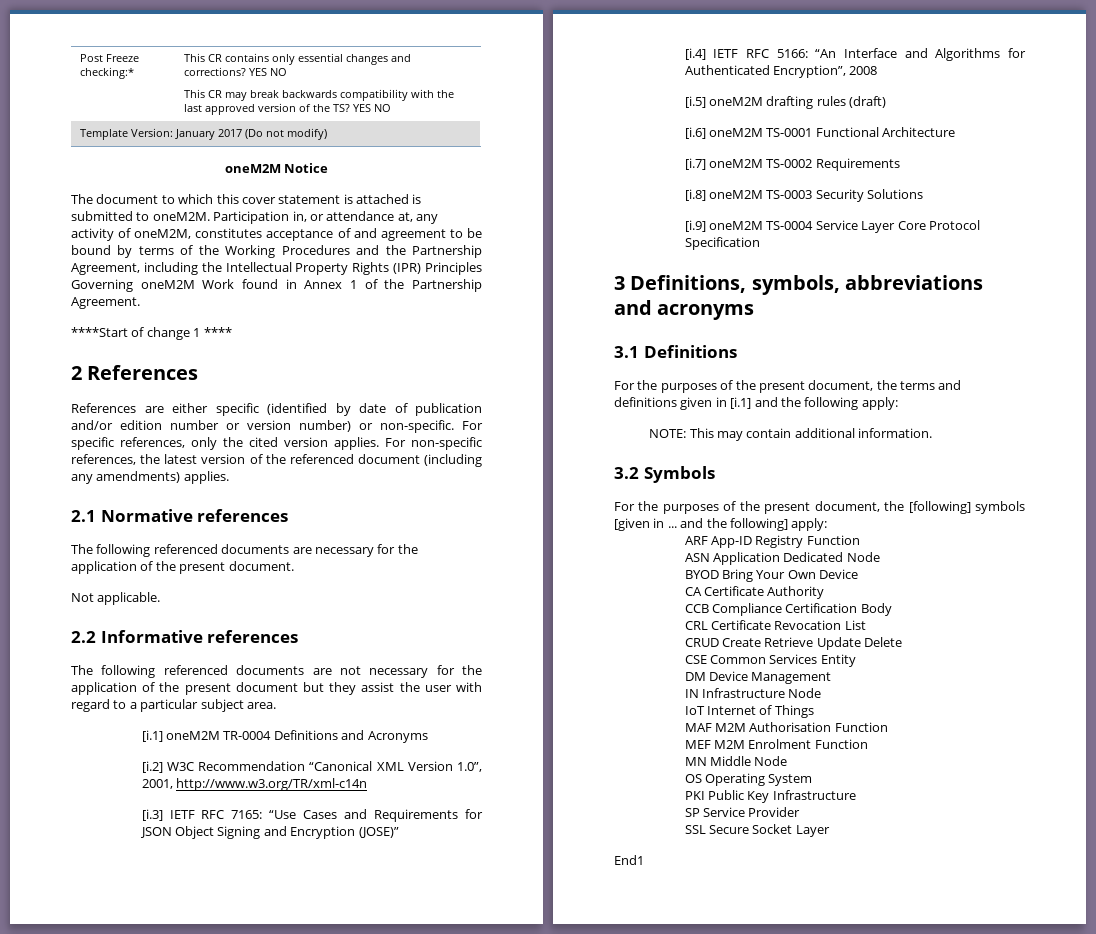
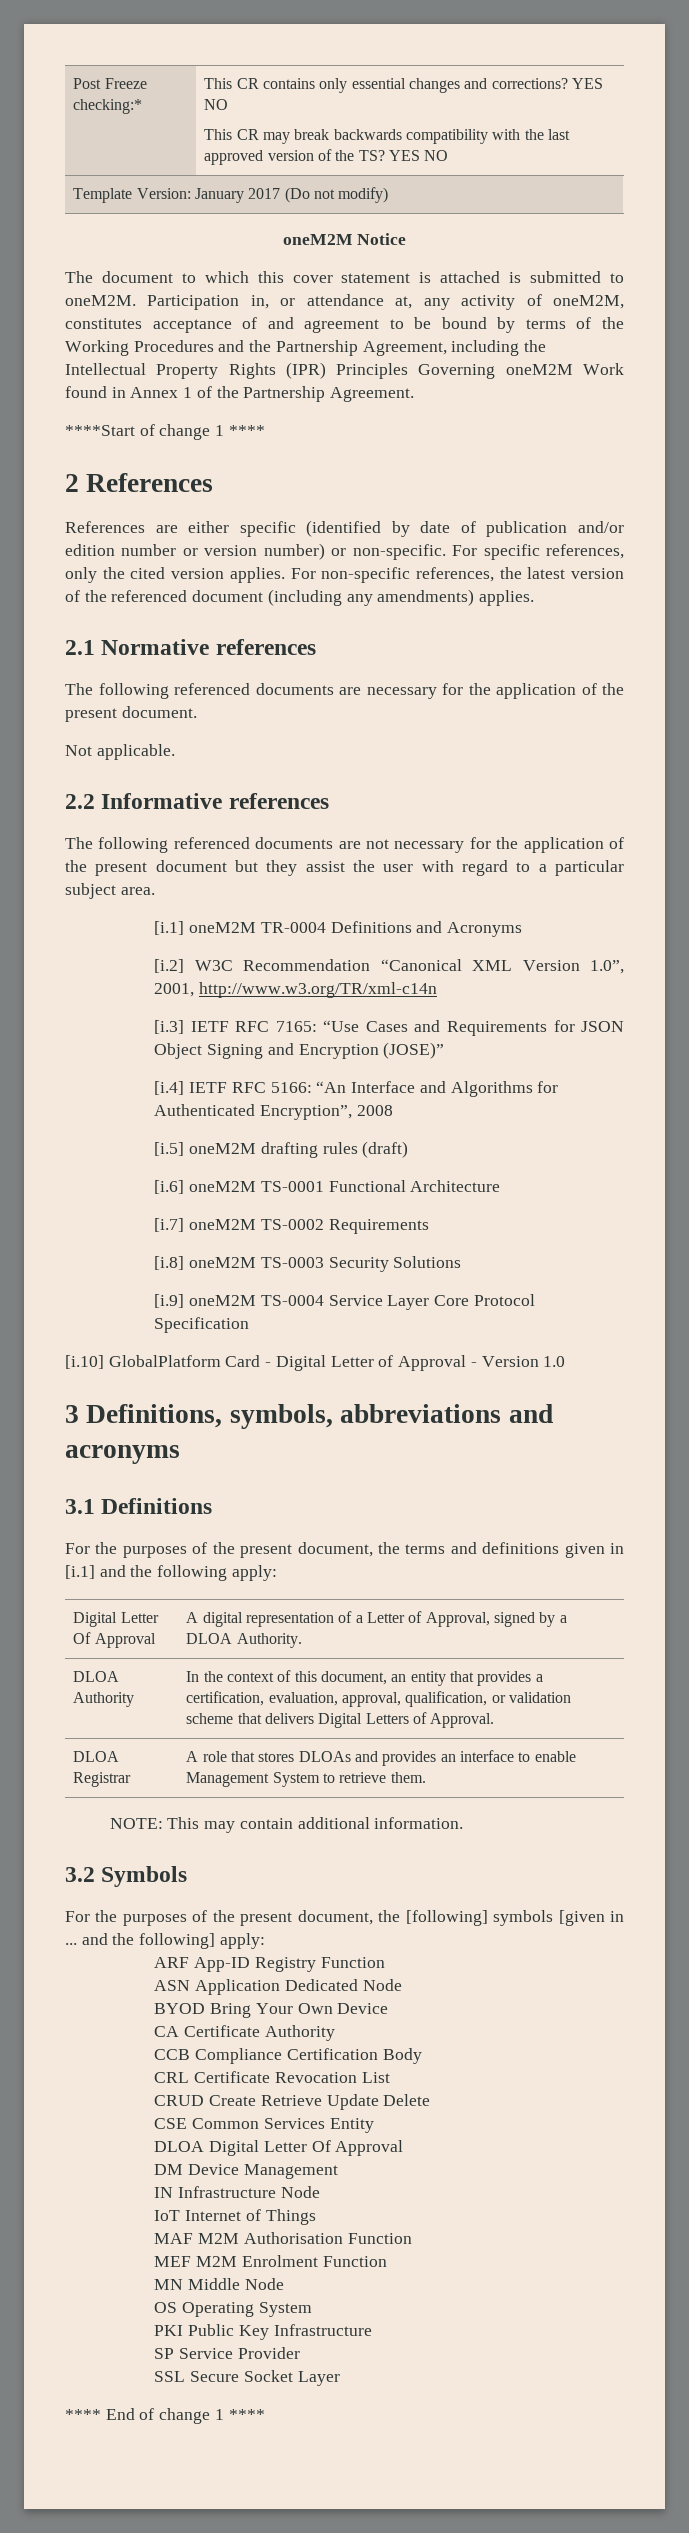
+ [i.10] GlobalPlatform Card - Digital Letter of Approval - Version 1.0
+ Digital Letter Of Approval | A digital representation of a Letter of Approval, signed by a DLOA Authority.
+ DLOA Authority | In the context of this document, an entity that provides a certification, evaluation, approval, qualification, or validation scheme that delivers Digital Letters of Approval.
+ DLOA Registrar | A role that stores DLOAs and provides an interface to enable Management System to retrieve them.
+ DLOA Digital Letter Of Approval
- End1
+ **** End of change 1 ****

